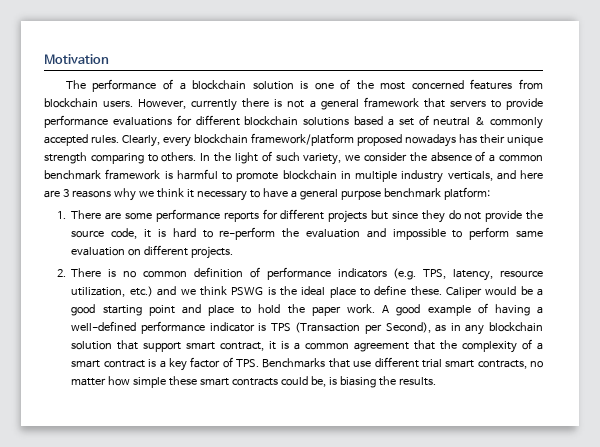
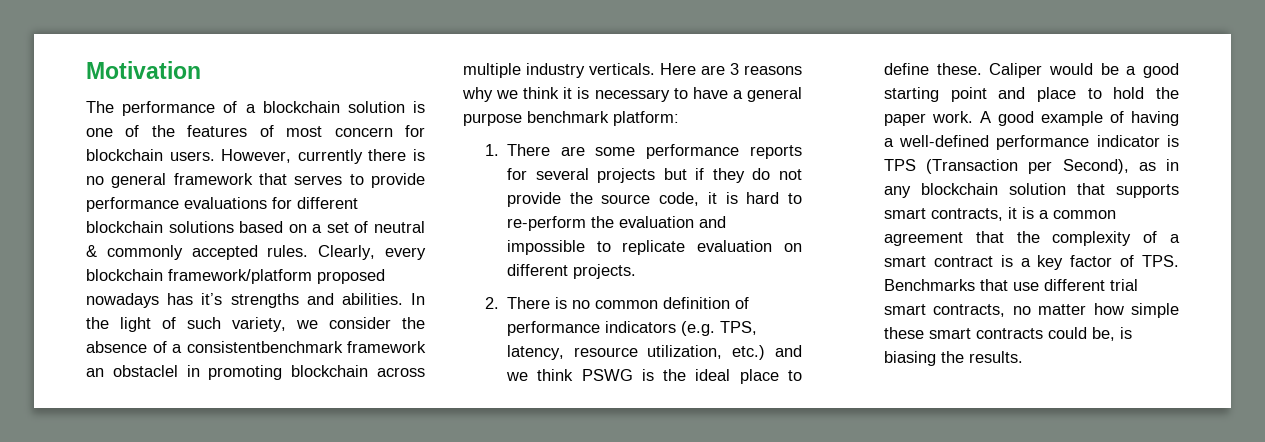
- The performance of a blockchain solution is one of the most concerned features from blockchain users.
+ The performance of a blockchain solution is one of the features of most concern for blockchain users.
- However, currently there is not a general framework that servers to provide performance evaluations for different blockchain solutions based a set of neutral & commonly accepted rules.
+ However, currently there is no general framework that serves to provide performance evaluations for different blockchain solutions based on a set of neutral & commonly accepted rules.
- Clearly, every blockchain framework/platform proposed nowadays has their unique strength comparing to others.
+ Clearly, every blockchain framework/platform proposed nowadays has it’s strengths and abilities.
- In the light of such variety, we consider the absence of a common benchmark framework is harmful to promote blockchain in multiple industry verticals, and here are 3 reasons why we think it necessary to have a general purpose benchmark platform:
+ In the light of such variety, we consider the absence of a consistentbenchmark framework an obstaclel in promoting blockchain across multiple industry verticals. Here are 3 reasons why we think it is necessary to have a general purpose benchmark platform:
- 1. There are some performance reports for different projects but since they do not provide the source code, it is hard to re-perform the evaluation and impossible to perform same evaluation on different projects.
+ 1. There are some performance reports for several projects but if they do not provide the source code, it is hard to re-perform the evaluation and impossible to replicate evaluation on different projects.
- A good example of having a well-defined performance indicator is TPS (Transaction per Second), as in any blockchain solution that support smart contract, it is a common agreement that the complexity of a smart contract is a key factor of TPS. Benchmarks that use different trial smart contracts, no matter how simple these smart contracts could be, is biasing the results.
+ A good example of having a well-defined performance indicator is TPS (Transaction per Second), as in any blockchain solution that supports smart contracts, it is a common agreement that the complexity of a smart contract is a key factor of TPS. Benchmarks that use different trial smart contracts, no matter how simple these smart contracts could be, is biasing the results.

